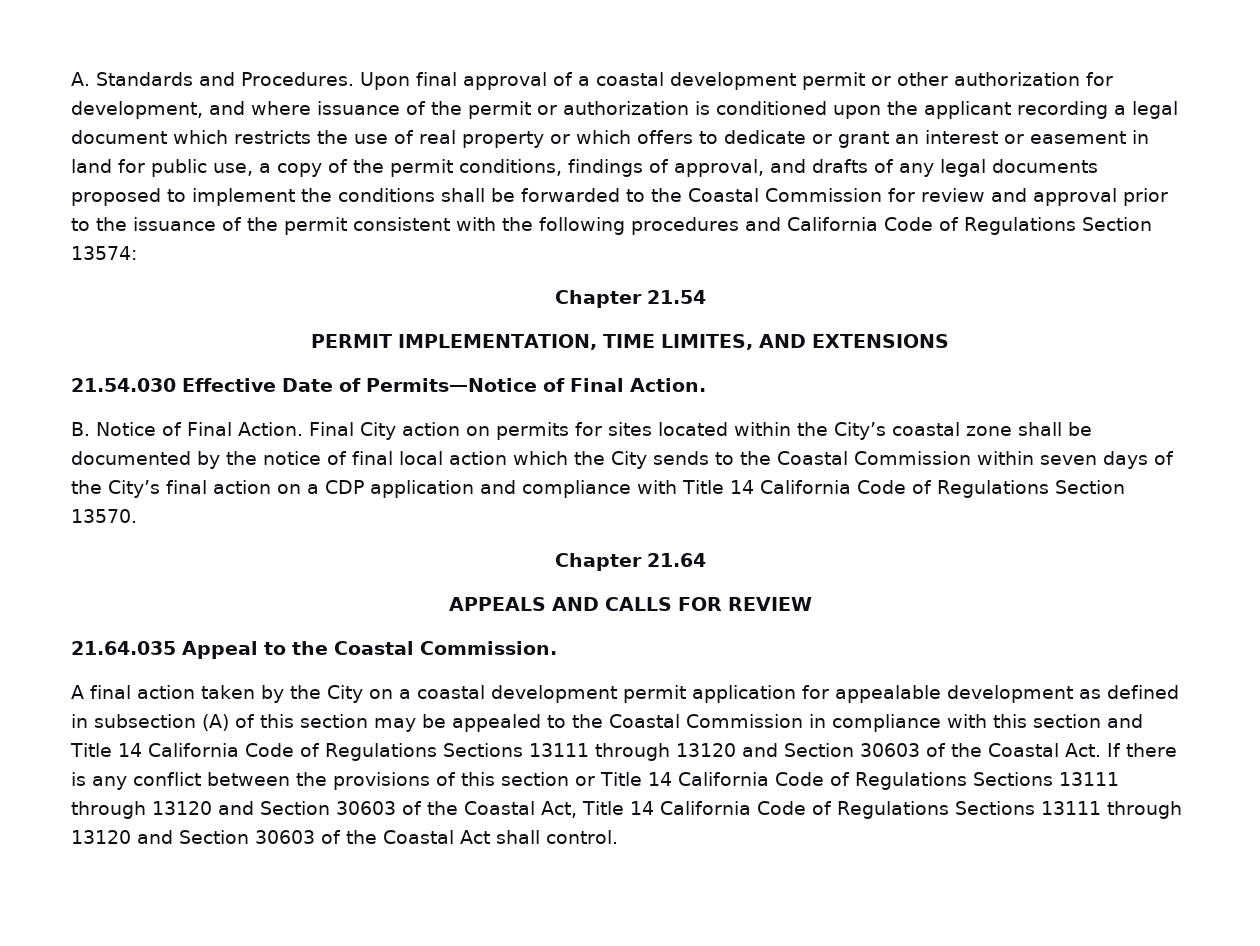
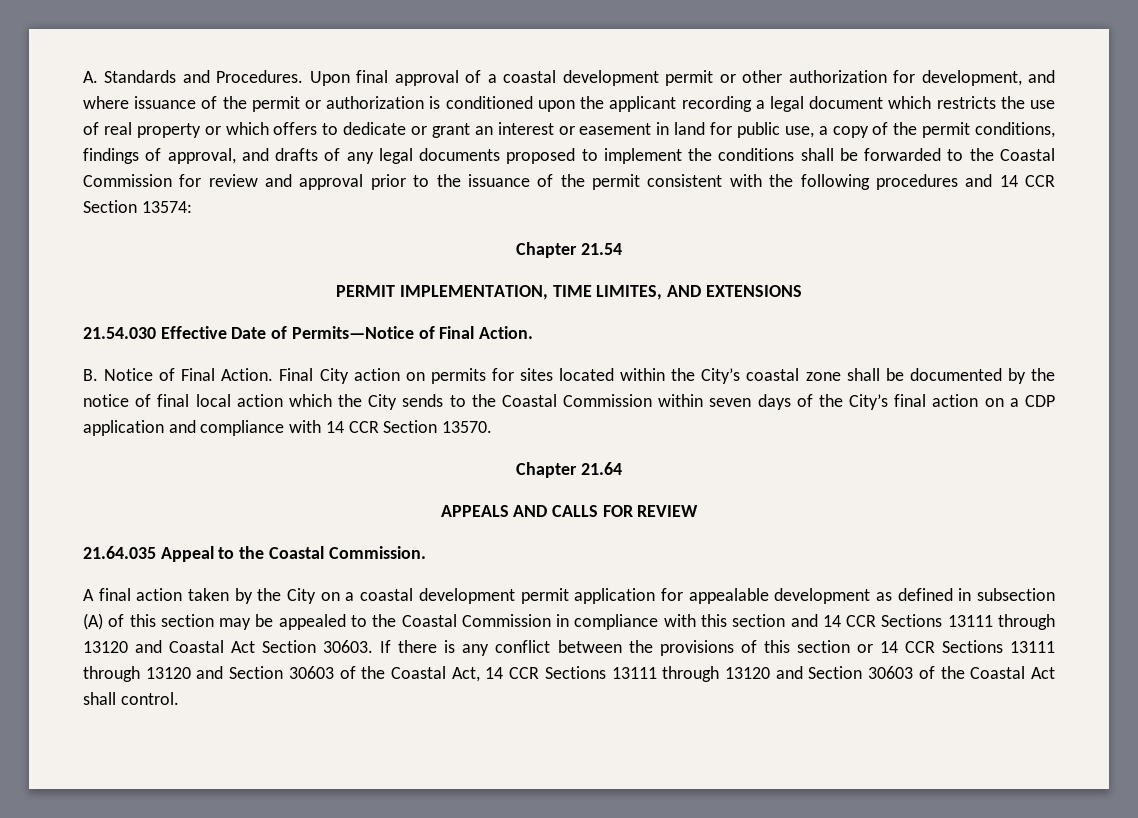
- Upon final approval of a coastal development permit or other authorization for development, and where issuance of the permit or authorization is conditioned upon the applicant recording a legal document which restricts the use of real property or which offers to dedicate or grant an interest or easement in land for public use, a copy of the permit conditions, findings of approval, and drafts of any legal documents proposed to implement the conditions shall be forwarded to the Coastal Commission for review and approval prior to the issuance of the permit consistent with the following procedures and California Code of Regulations Section 13574:
+ Upon final approval of a coastal development permit or other authorization for development, and where issuance of the permit or authorization is conditioned upon the applicant recording a legal document which restricts the use of real property or which offers to dedicate or grant an interest or easement in land for public use, a copy of the permit conditions, findings of approval, and drafts of any legal documents proposed to implement the conditions shall be forwarded to the Coastal Commission for review and approval prior to the issuance of the permit consistent with the following procedures and 14 CCR Section 13574:
- Final City action on permits for sites located within the City’s coastal zone shall be documented by the notice of final local action which the City sends to the Coastal Commission within seven days of the City’s final action on a CDP application and compliance with Title 14 California Code of Regulations Section 13570.
+ Final City action on permits for sites located within the City’s coastal zone shall be documented by the notice of final local action which the City sends to the Coastal Commission within seven days of the City’s final action on a CDP application and compliance with 14 CCR Section 13570.
- A final action taken by the City on a coastal development permit application for appealable development as defined in subsection (A) of this section may be appealed to the Coastal Commission in compliance with this section and Title 14 California Code of Regulations Sections 13111 through 13120 and Section 30603 of the Coastal Act. If there is any conflict between the provisions of this section or Title 14 California Code of Regulations Sections 13111 through 13120 and Section 30603 of the Coastal Act, Title 14 California Code of Regulations Sections 13111 through 13120 and Section 30603 of the Coastal Act shall control.
+ A final action taken by the City on a coastal development permit application for appealable development as defined in subsection (A) of this section may be appealed to the Coastal Commission in compliance with this section and 14 CCR Sections 13111 through 13120 and Coastal Act Section 30603. If there is any conflict between the provisions of this section or 14 CCR Sections 13111 through 13120 and Section 30603 of the Coastal Act, 14 CCR Sections 13111 through 13120 and Section 30603 of the Coastal Act shall control.

